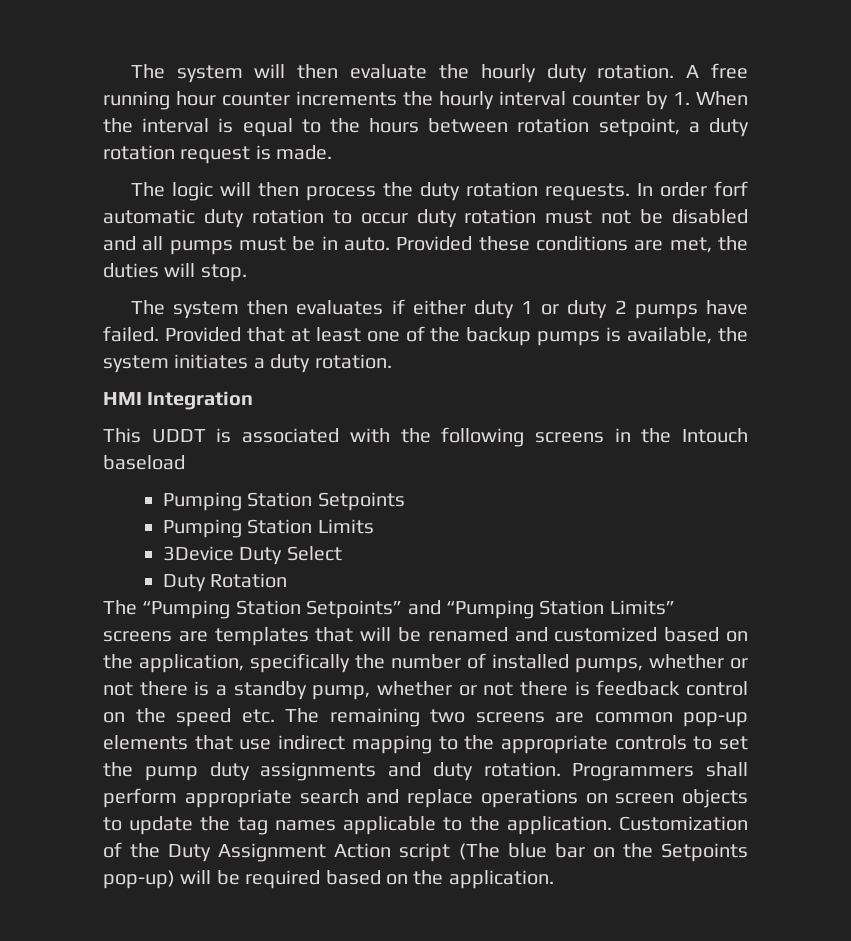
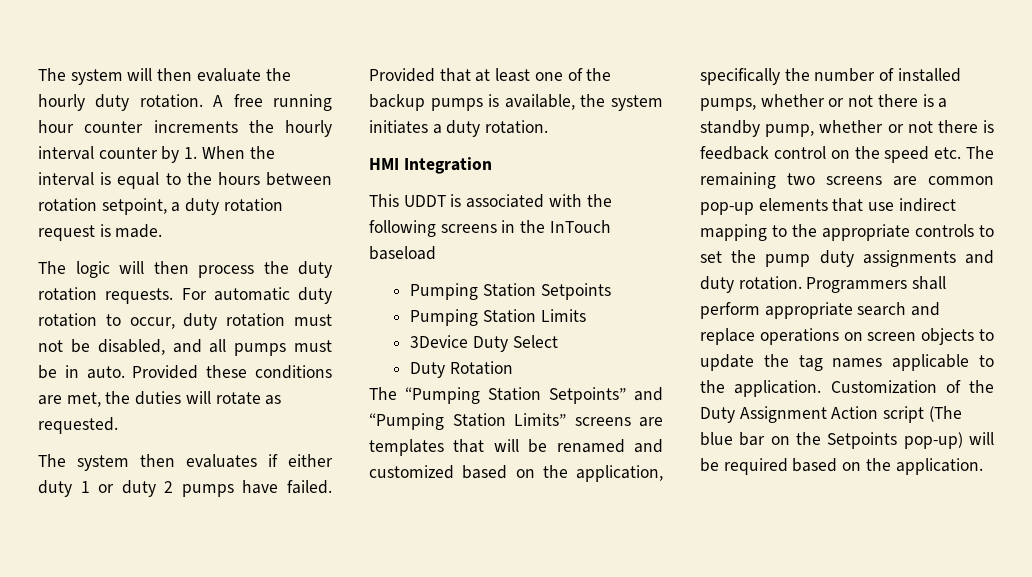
- In order forf automatic duty rotation to occur duty rotation must not be disabled and all pumps must be in auto.
+ For automatic duty rotation to occur, duty rotation must not be disabled, and all pumps must be in auto.
- Provided these conditions are met, the duties will stop.
+ Provided these conditions are met, the duties will rotate as requested.
- This UDDT is associated with the following screens in the Intouch baseload
+ This UDDT is associated with the following screens in the InTouch baseload

